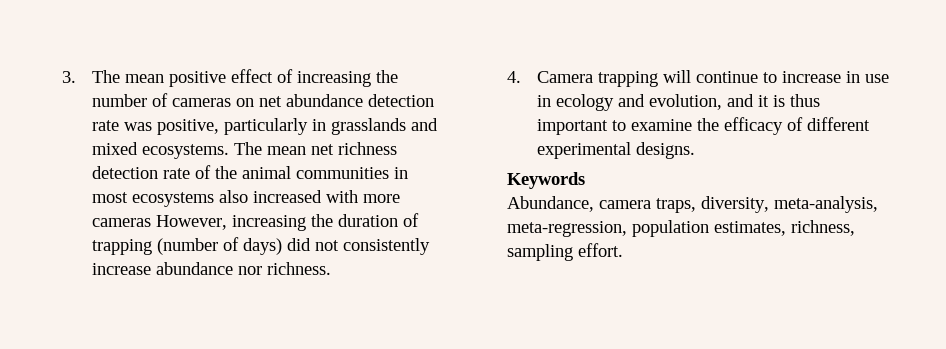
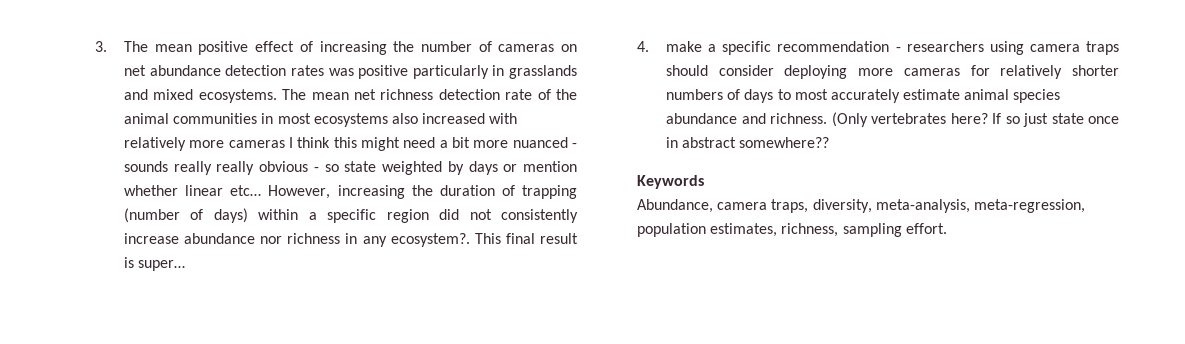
- 3. The mean positive effect of increasing the number of cameras on net abundance detection rate was positive, particularly in grasslands and mixed ecosystems.
+ 3. The mean positive effect of increasing the number of cameras on net abundance detection rates was positive particularly in grasslands and mixed ecosystems.
- The mean net richness detection rate of the animal communities in most ecosystems also increased with more cameras However, increasing the duration of trapping (number of days) did not consistently increase abundance nor richness.
- 4. Camera trapping will continue to increase in use in ecology and evolution, and it is thus important to examine the efficacy of different experimental designs.
+ The mean net richness detection rate of the animal communities in most ecosystems also increased with relatively more cameras I think this might need a bit more nuanced - sounds really really obvious - so state weighted by days or mention whether linear etc… However, increasing the duration of trapping (number of days) within a specific region did not consistently increase abundance nor richness in any ecosystem?. This final result is super…
+ 4. make a specific recommendation - researchers using camera traps should consider deploying more cameras for relatively shorter numbers of days to most accurately estimate animal species abundance and richness. (Only vertebrates here? If so just state once in abstract somewhere??

